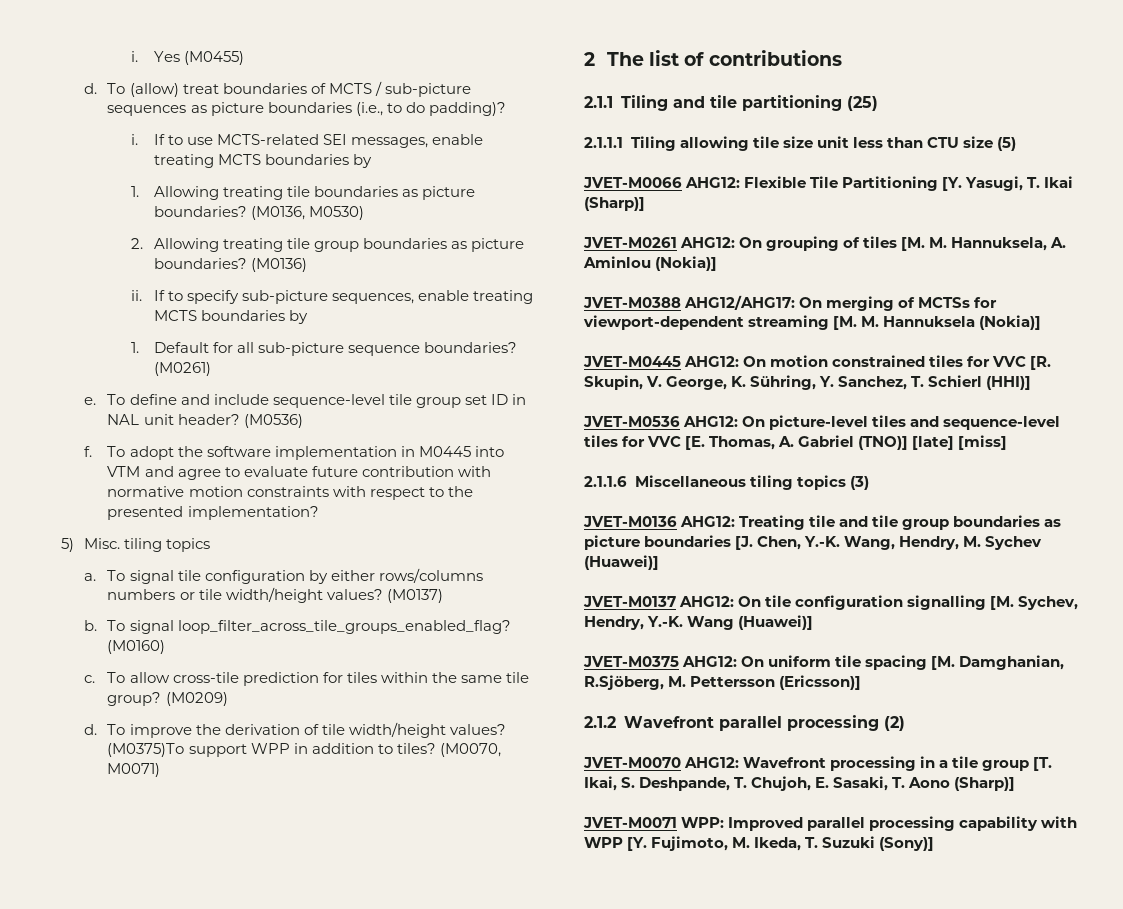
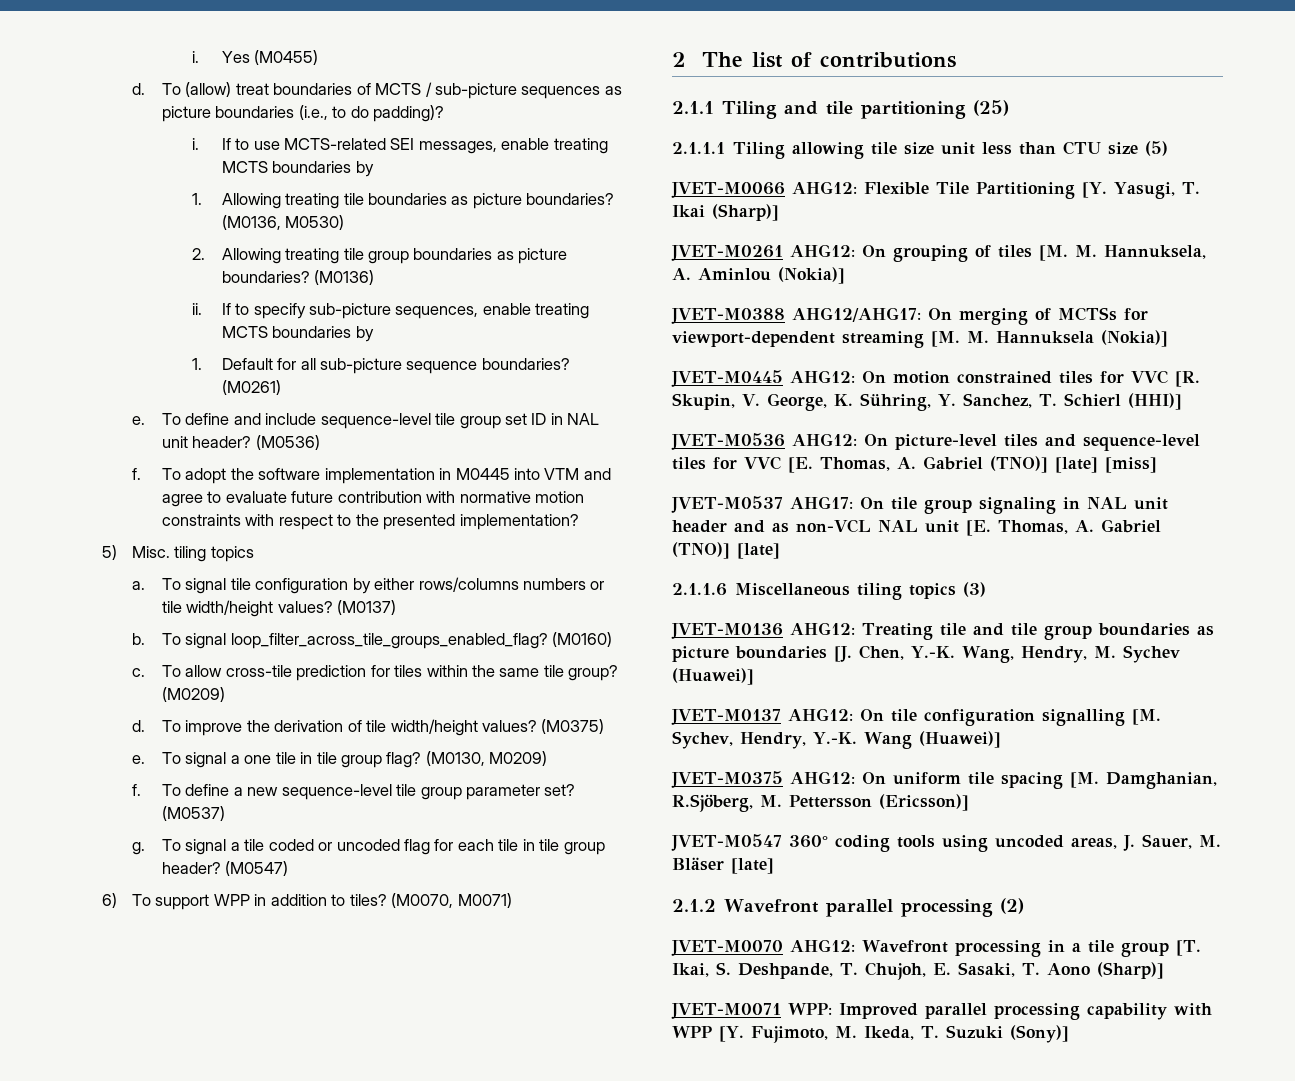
- (M0375)To support WPP in addition to tiles?
+ (M0375)
+ e. To signal a one tile in tile group flag? (M0130, M0209)
+ f. To define a new sequence-level tile group parameter set? (M0537)
+ g. To signal a tile coded or uncoded flag for each tile in tile group header? (M0547)
+ 6) To support WPP in addition to tiles?
+ JVET-M0537 AHG17: On tile group signaling in NAL unit header and as non-VCL NAL unit [E. Thomas, A. Gabriel (TNO)] [late]
+ JVET-M0547 360° coding tools using uncoded areas, J. Sauer, M. Bläser [late]

